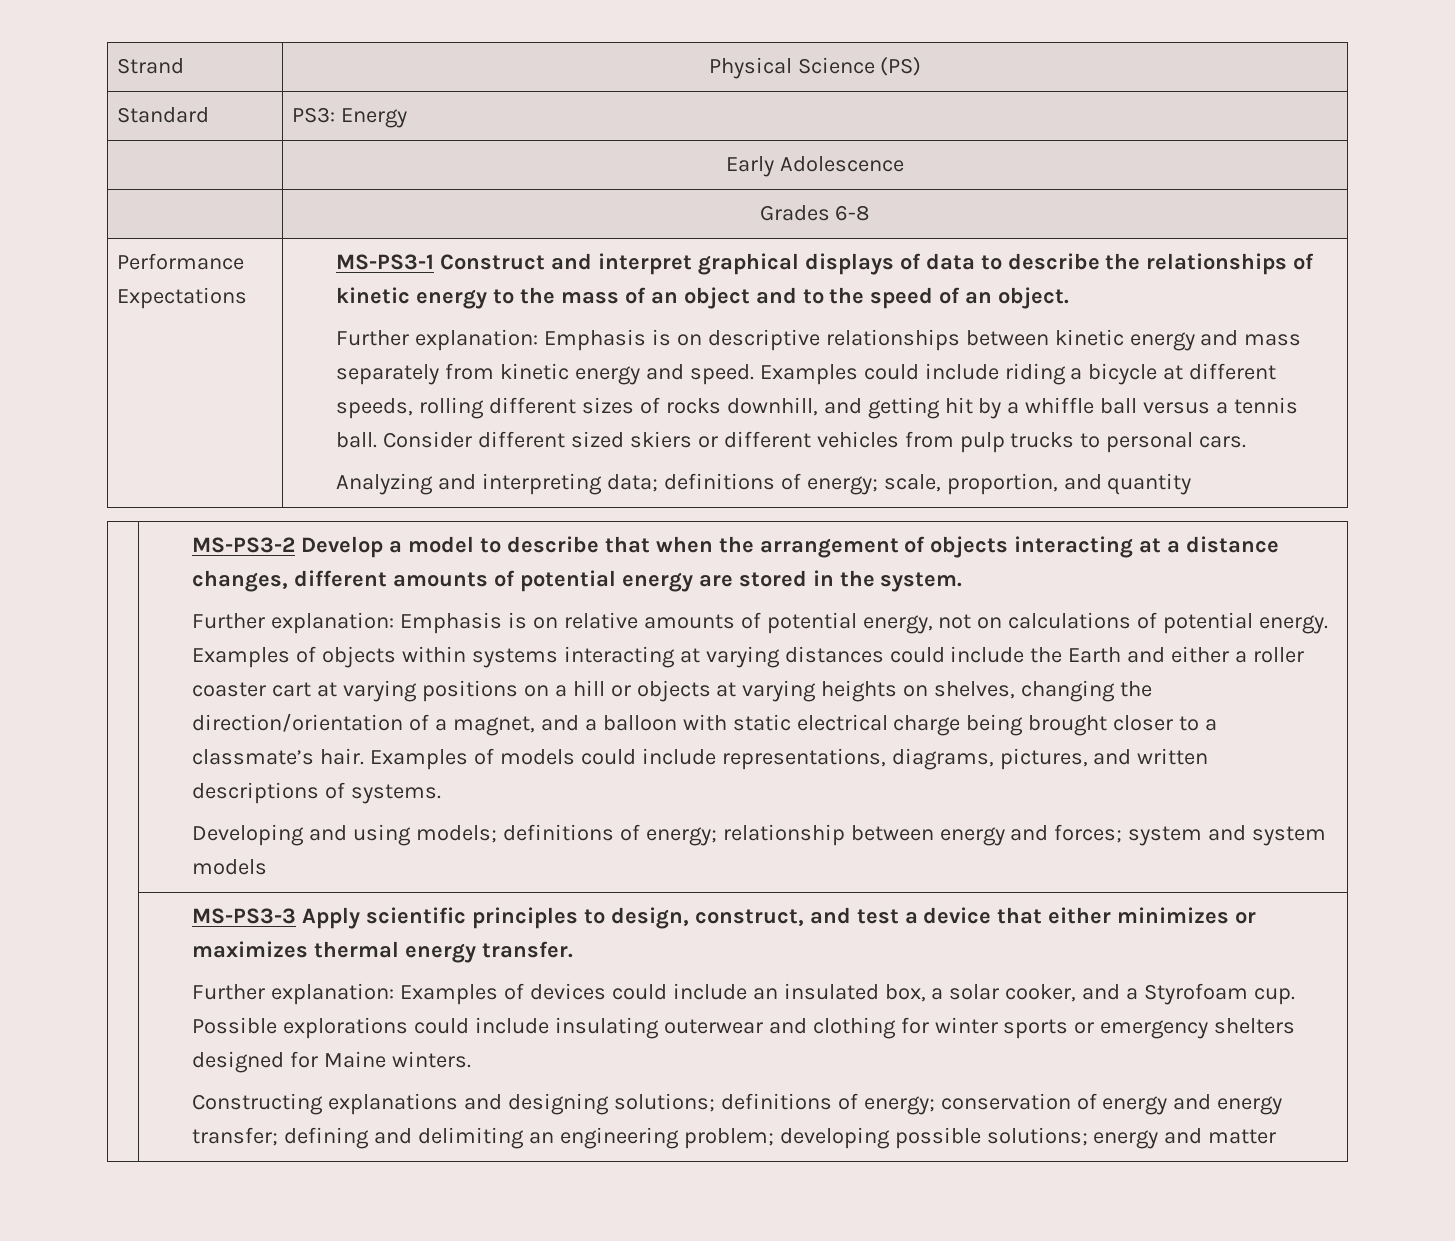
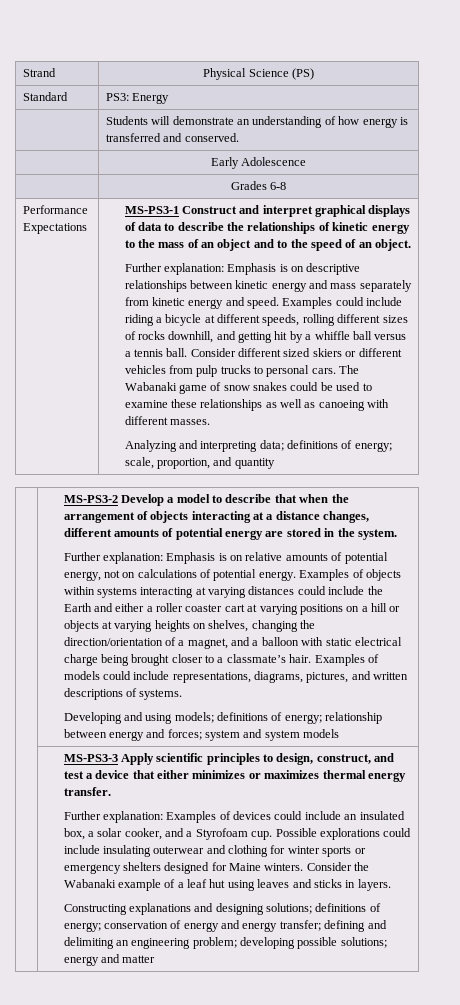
+ | Students will demonstrate an understanding of how energy is transferred and conserved.
+ The Wabanaki game of snow snakes could be used to examine these relationships as well as canoeing with different masses.
+ Consider the Wabanaki example of a leaf hut using leaves and sticks in layers.

